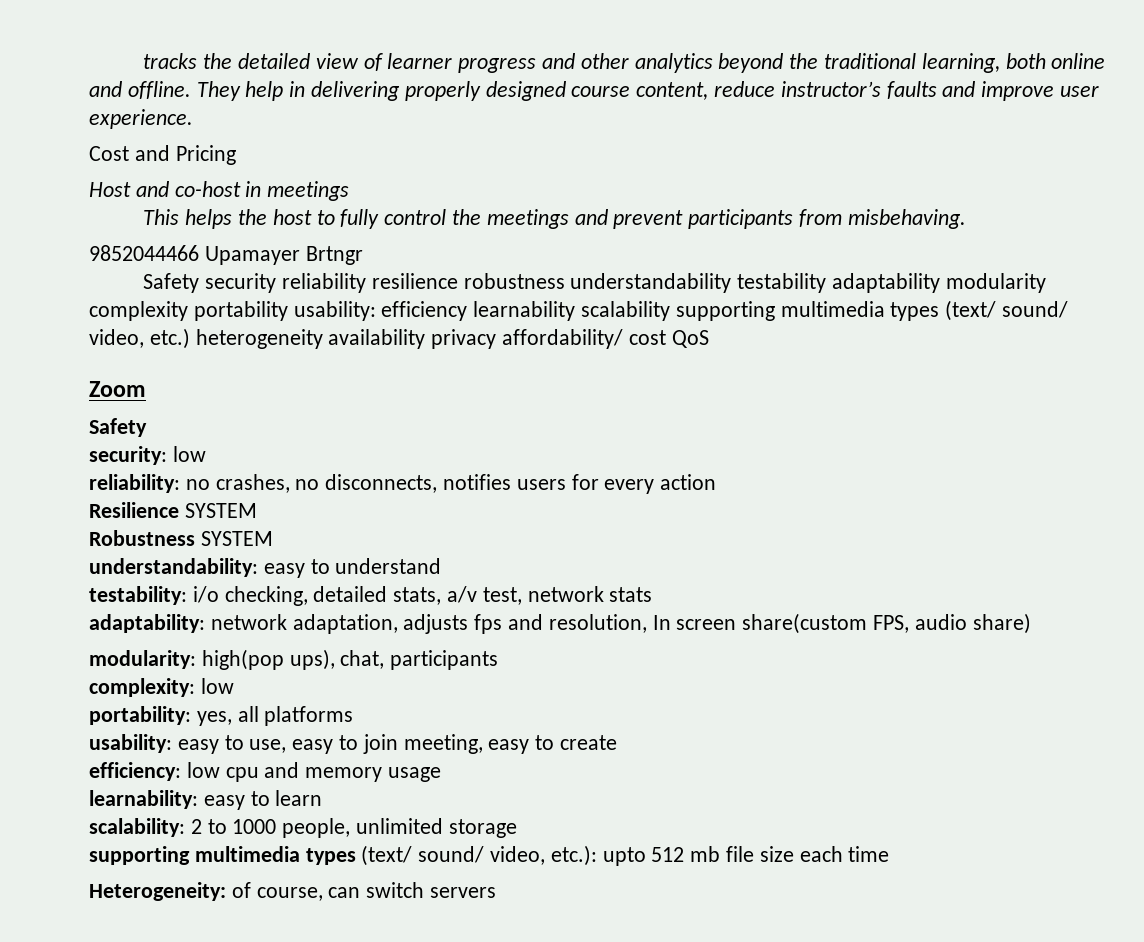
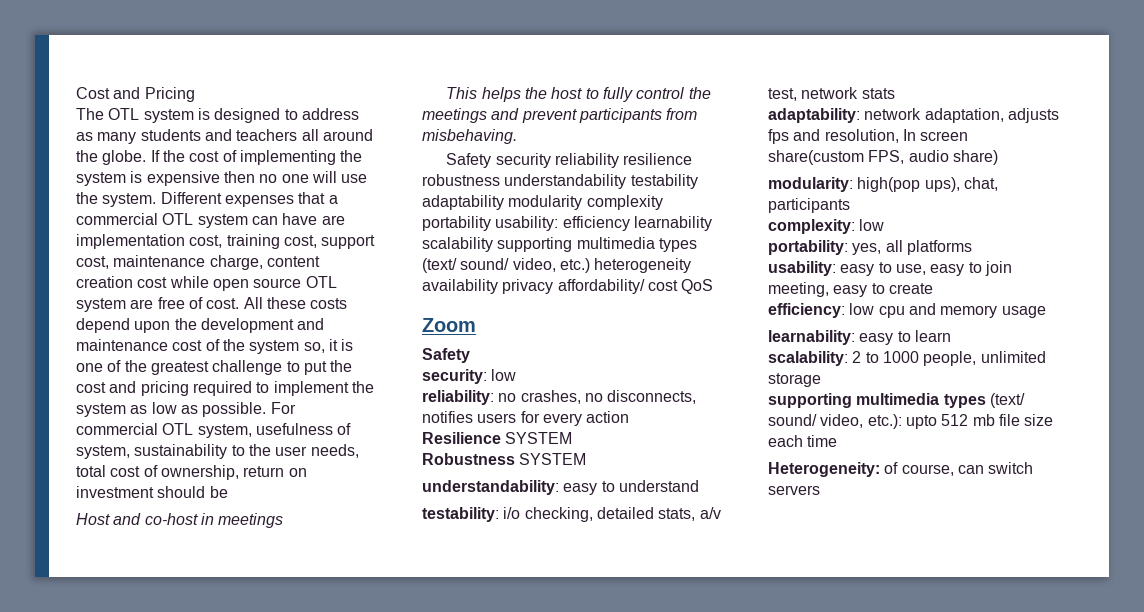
- tracks the detailed view of learner progress and other analytics beyond the traditional learning, both online and offline. They help in delivering properly designed course content, reduce instructor’s faults and improve user experience.
  Cost and Pricing
+ The OTL system is designed to address as many students and teachers all around the globe. If the cost of implementing the system is expensive then no one will use the system. Different expenses that a commercial OTL system can have are implementation cost, training cost, support cost, maintenance charge, content creation cost while open source OTL system are free of cost. All these costs depend upon the development and maintenance cost of the system so, it is one of the greatest challenge to put the cost and pricing required to implement the system as low as possible. For commercial OTL system, usefulness of system, sustainability to the user needs, total cost of ownership, return on investment should be
- 9852044466 Upamayer Brtngr

